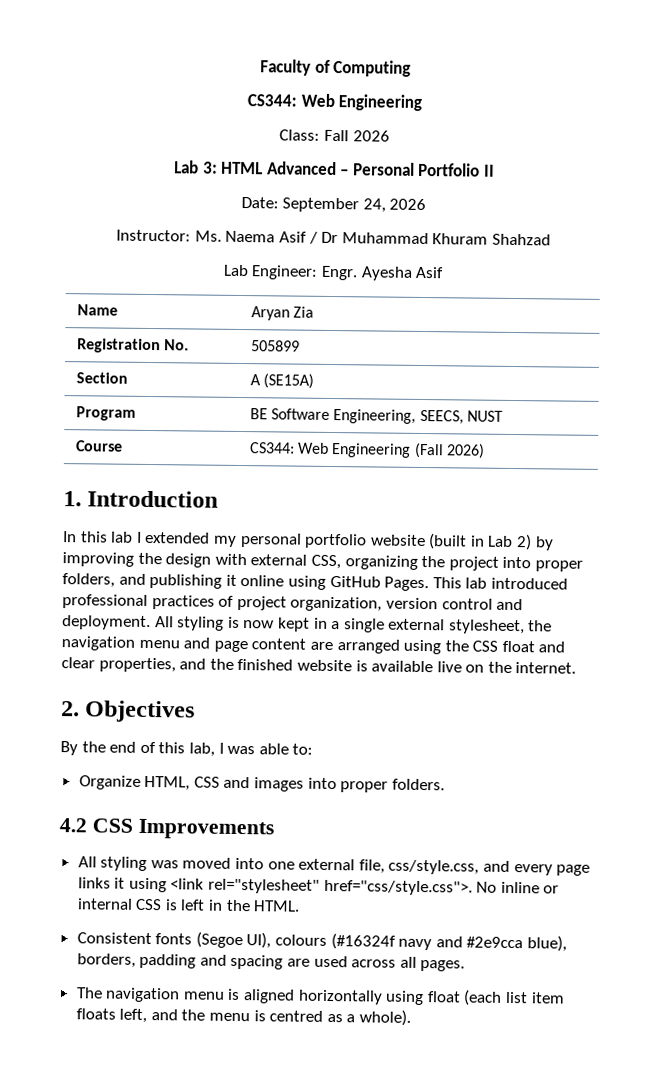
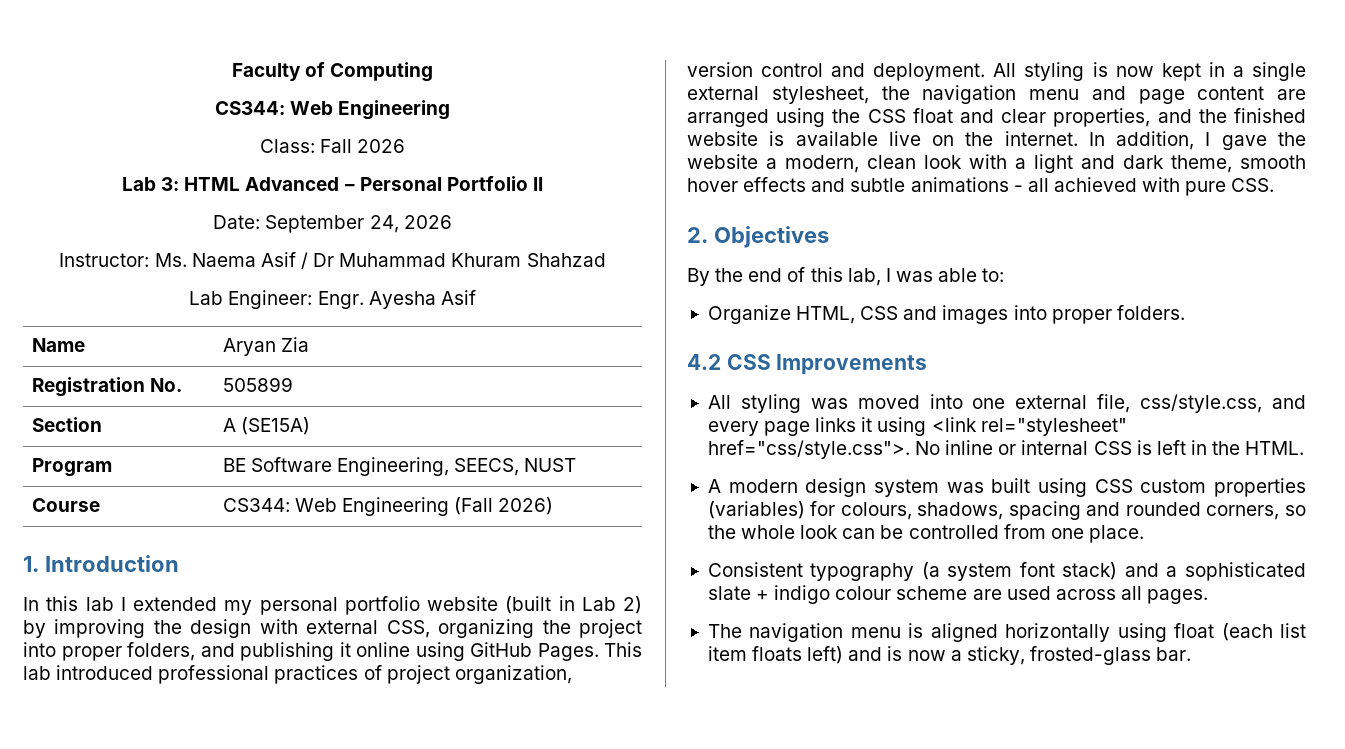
+ In addition, I gave the website a modern, clean look with a light and dark theme, smooth hover effects and subtle animations - all achieved with pure CSS.
- Consistent fonts (Segoe UI), colours (#16324f navy and #2e9cca blue), borders, padding and spacing are used across all pages.
+ A modern design system was built using CSS custom properties (variables) for colours, shadows, spacing and rounded corners, so the whole look can be controlled from one place.
+ Consistent typography (a system font stack) and a sophisticated slate + indigo colour scheme are used across all pages.
- The navigation menu is aligned horizontally using float (each list item floats left, and the menu is centred as a whole).
+ The navigation menu is aligned horizontally using float (each list item floats left) and is now a sticky, frosted-glass bar.

